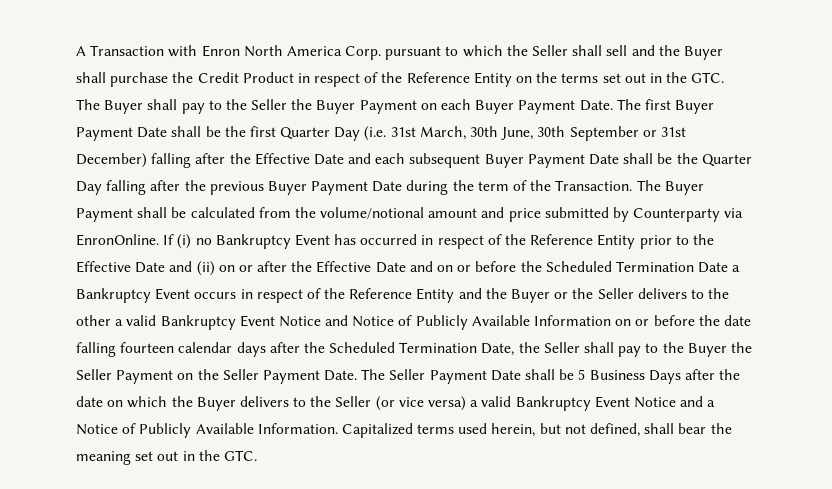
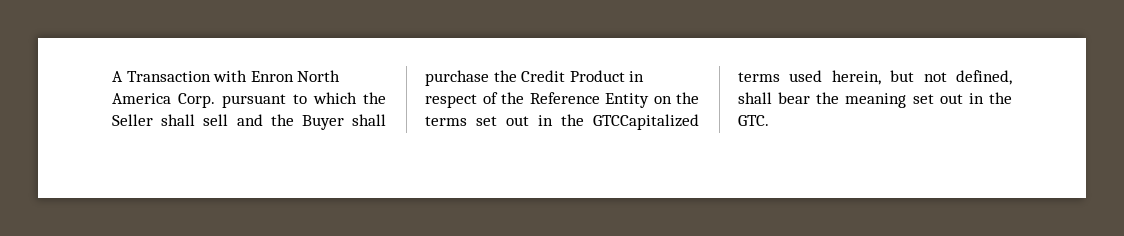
- A Transaction with Enron North America Corp. pursuant to which the Seller shall sell and the Buyer shall purchase the Credit Product in respect of the Reference Entity on the terms set out in the GTC. The Buyer shall pay to the Seller the Buyer Payment on each Buyer Payment Date. The first Buyer Payment Date shall be the first Quarter Day (i.e. 31st March, 30th June, 30th September or 31st December) falling after the Effective Date and each subsequent Buyer Payment Date shall be the Quarter Day falling after the previous Buyer Payment Date during the term of the Transaction. The Buyer Payment shall be calculated from the volume/notional amount and price submitted by Counterparty via EnronOnline. If (i) no Bankruptcy Event has occurred in respect of the Reference Entity prior to the Effective Date and (ii) on or after the Effective Date and on or before the Scheduled Termination Date a Bankruptcy Event occurs in respect of the Reference Entity and the Buyer or the Seller delivers to the other a valid Bankruptcy Event Notice and Notice of Publicly Available Information on or before the date falling fourteen calendar days after the Scheduled Termination Date, the Seller shall pay to the Buyer the Seller Payment on the Seller Payment Date. The Seller Payment Date shall be 5 Business Days after the date on which the Buyer delivers to the Seller (or vice versa) a valid Bankruptcy Event Notice and a Notice of Publicly Available Information. Capitalized terms used herein, but not defined, shall bear the meaning set out in the GTC.
+ A Transaction with Enron North America Corp. pursuant to which the Seller shall sell and the Buyer shall purchase the Credit Product in respect of the Reference Entity on the terms set out in the GTCCapitalized terms used herein, but not defined, shall bear the meaning set out in the GTC.

